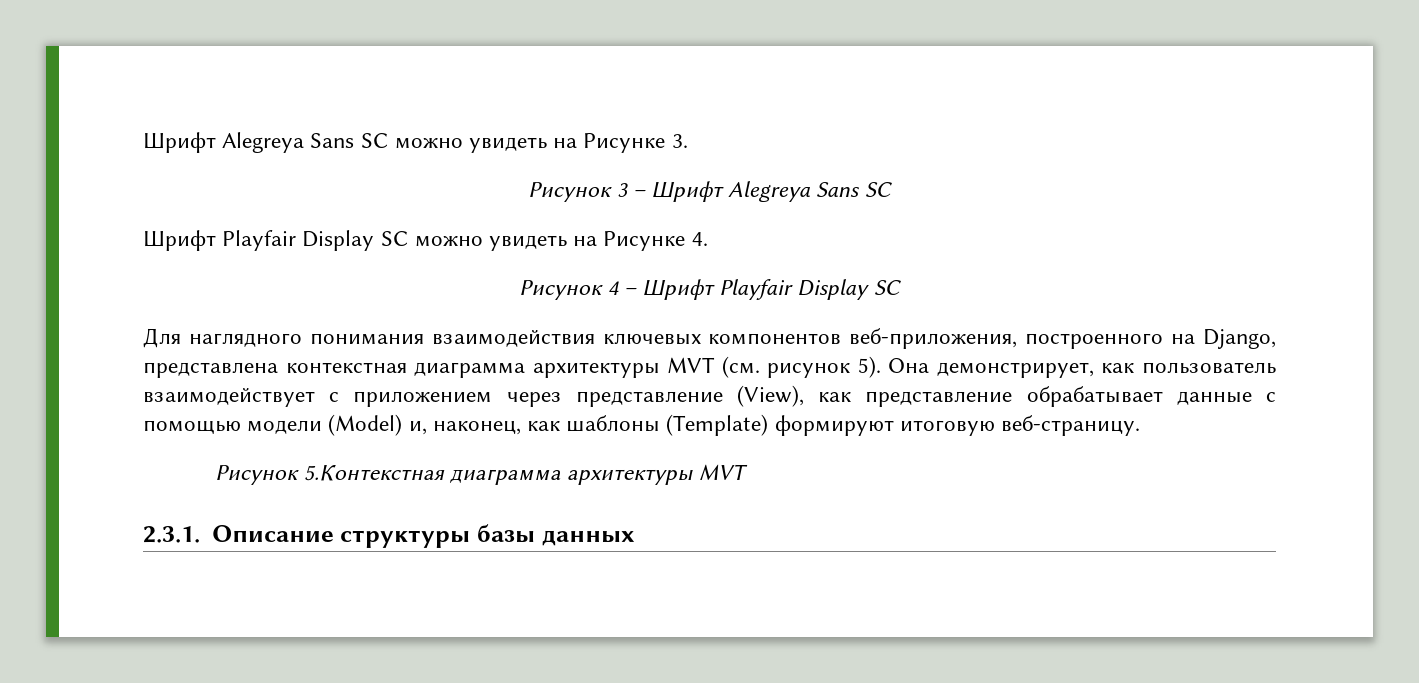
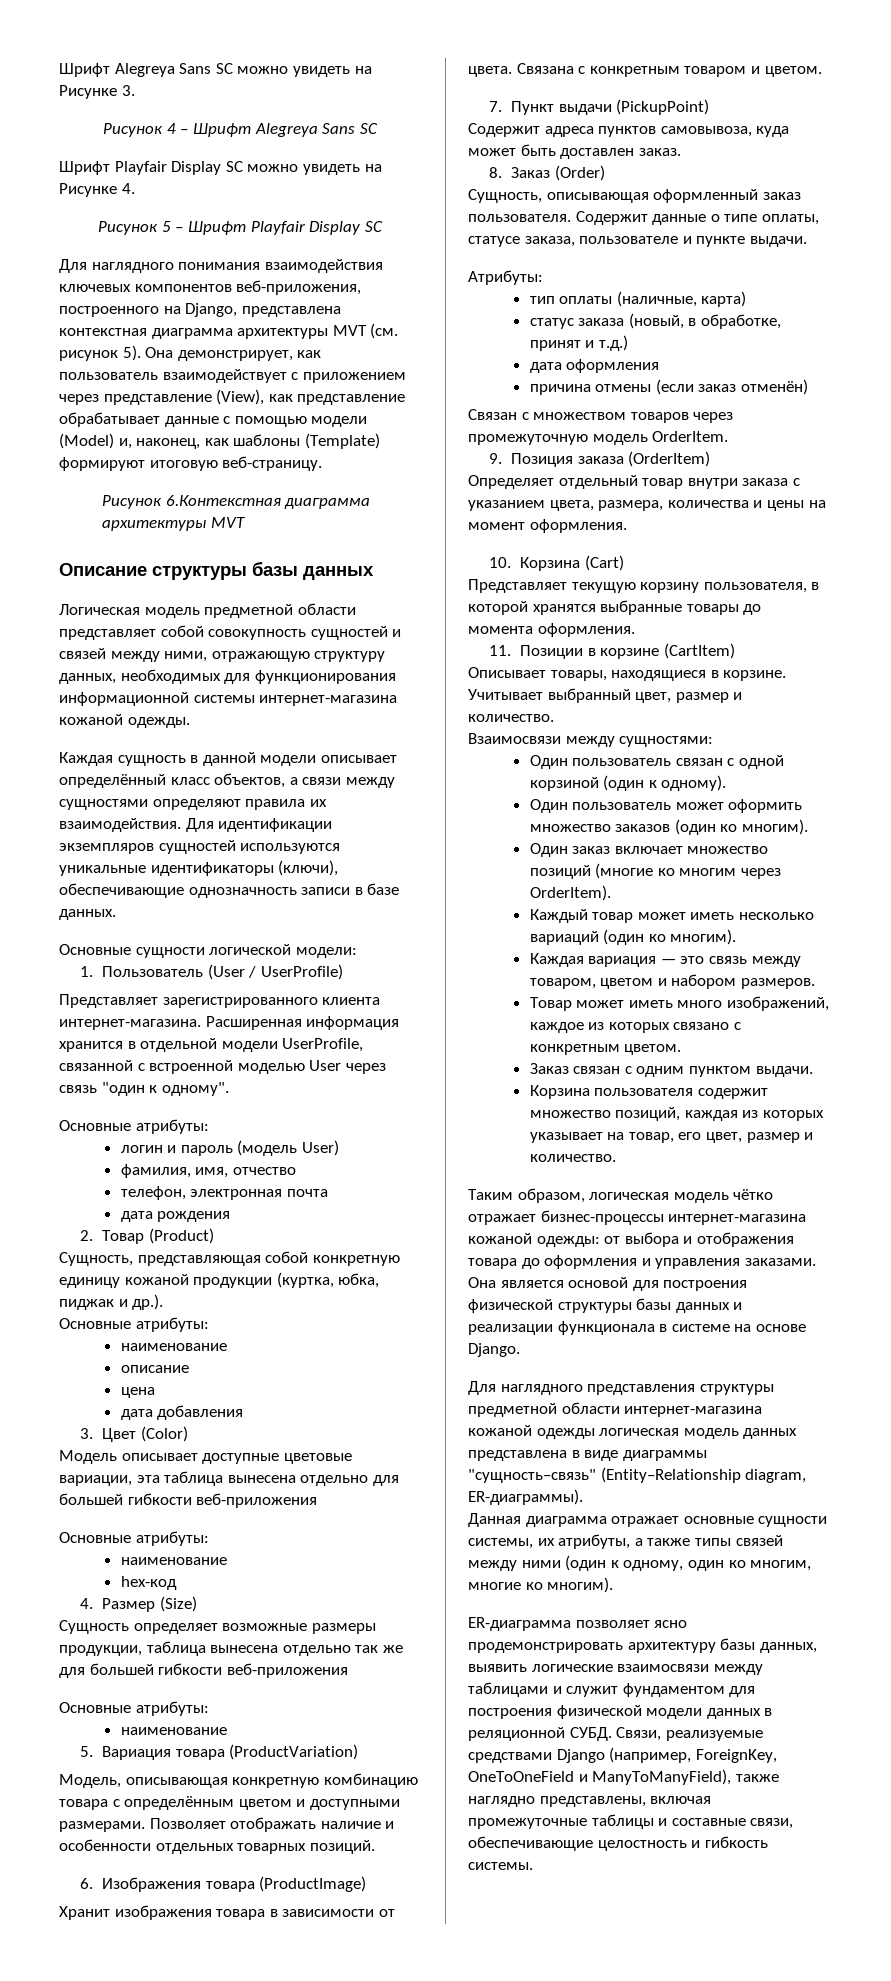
- Рисунок 3 – Шрифт Alegreya Sans SC
+ Рисунок 4 – Шрифт Alegreya Sans SC
- Рисунок 4 – Шрифт Playfair Display SC
+ Рисунок 5 – Шрифт Playfair Display SC
- Рисунок 5.Контекстная диаграмма архитектуры MVT
+ Рисунок 6.Контекстная диаграмма архитектуры MVT
- 2.3.1. Описание структуры базы данных
+ Описание структуры базы данных
+ Логическая модель предметной области представляет собой совокупность сущностей и связей между ними, отражающую структуру данных, необходимых для функционирования информационной системы интернет-магазина кожаной одежды.
+ Каждая сущность в данной модели описывает определённый класс объектов, а связи между сущностями определяют правила их взаимодействия. Для идентификации экземпляров сущностей используются уникальные идентификаторы (ключи), обеспечивающие однозначность записи в базе данных.
+ Основные сущности логической модели:
+ 1. Пользователь (User / UserProfile)
+ Представляет зарегистрированного клиента интернет-магазина. Расширенная информация хранится в отдельной модели UserProfile, связанной с встроенной моделью User через связь "один к одному".
+ Основные атрибуты:
+ логин и пароль (модель User)
+ фамилия, имя, отчество
+ телефон, электронная почта
+ дата рождения
+ 2. Товар (Product)
+ Сущность, представляющая собой конкретную единицу кожаной продукции (куртка, юбка, пиджак и др.).
+ Основные атрибуты:
+ наименование
+ описание
+ цена
+ дата добавления
+ 3. Цвет (Color)
+ Модель описывает доступные цветовые вариации, эта таблица вынесена отдельно для большей гибкости веб-приложения
+ Основные атрибуты:
+ наименование
+ hex-код
+ 4. Размер (Size)
+ Сущность определяет возможные размеры продукции, таблица вынесена отдельно так же для большей гибкости веб-приложения
+ Основные атрибуты:
+ наименование
+ 5. Вариация товара (ProductVariation)
+ Модель, описывающая конкретную комбинацию товара с определённым цветом и доступными размерами. Позволяет отображать наличие и особенности отдельных товарных позиций.
+ 6. Изображения товара (ProductImage)
+ Хранит изображения товара в зависимости от цвета. Связана с конкретным товаром и цветом.
+ 7. Пункт выдачи (PickupPoint)
+ Содержит адреса пунктов самовывоза, куда может быть доставлен заказ.
+ 8. Заказ (Order)
+ Сущность, описывающая оформленный заказ пользователя. Содержит данные о типе оплаты, статусе заказа, пользователе и пункте выдачи.
+ Атрибуты:
+ тип оплаты (наличные, карта)
+ статус заказа (новый, в обработке, принят и т.д.)
+ дата оформления
+ причина отмены (если заказ отменён)
+ Связан с множеством товаров через промежуточную модель OrderItem.
+ 9. Позиция заказа (OrderItem)
+ Определяет отдельный товар внутри заказа с указанием цвета, размера, количества и цены на момент оформления.
+ 10. Корзина (Cart)
+ Представляет текущую корзину пользователя, в которой хранятся выбранные товары до момента оформления.
+ 11. Позиции в корзине (CartItem)
+ Описывает товары, находящиеся в корзине. Учитывает выбранный цвет, размер и количество.
+ Взаимосвязи между сущностями:
+ Один пользователь связан с одной корзиной (один к одному).
+ Один пользователь может оформить множество заказов (один ко многим).
+ Один заказ включает множество позиций (многие ко многим через OrderItem).
+ Каждый товар может иметь несколько вариаций (один ко многим).
+ Каждая вариация — это связь между товаром, цветом и набором размеров.
+ Товар может иметь много изображений, каждое из которых связано с конкретным цветом.
+ Заказ связан с одним пунктом выдачи.
+ Корзина пользователя содержит множество позиций, каждая из которых указывает на товар, его цвет, размер и количество.
+ Таким образом, логическая модель чётко отражает бизнес-процессы интернет-магазина кожаной одежды: от выбора и отображения товара до оформления и управления заказами. Она является основой для построения физической структуры базы данных и реализации функционала в системе на основе Django.
+ Для наглядного представления структуры предметной области интернет-магазина кожаной одежды логическая модель данных представлена в виде диаграммы "сущность–связь" (Entity–Relationship diagram, ER-диаграммы).
+ Данная диаграмма отражает основные сущности системы, их атрибуты, а также типы связей между ними (один к одному, один ко многим, многие ко многим).
+ ER-диаграмма позволяет ясно продемонстрировать архитектуру базы данных, выявить логические взаимосвязи между таблицами и служит фундаментом для построения физической модели данных в реляционной СУБД. Связи, реализуемые средствами Django (например, ForeignKey, OneToOneField и ManyToManyField), также наглядно представлены, включая промежуточные таблицы и составные связи, обеспечивающие целостность и гибкость системы.

